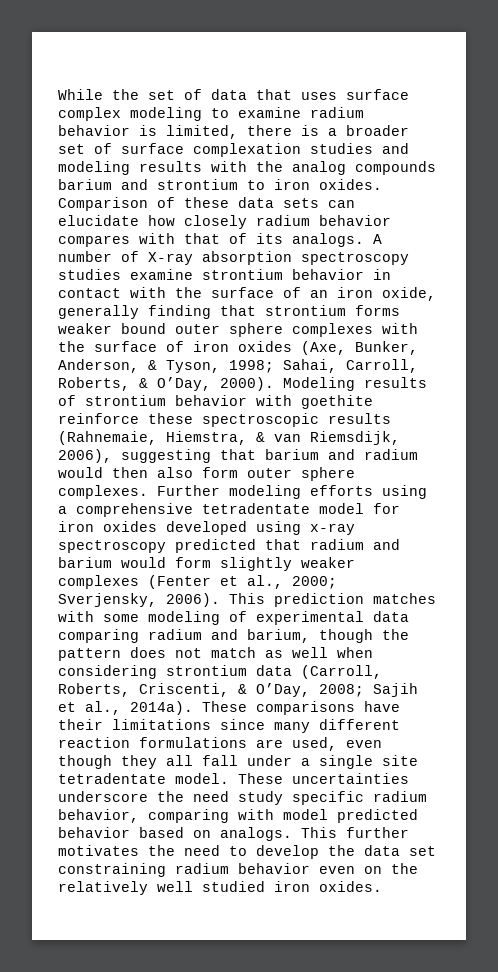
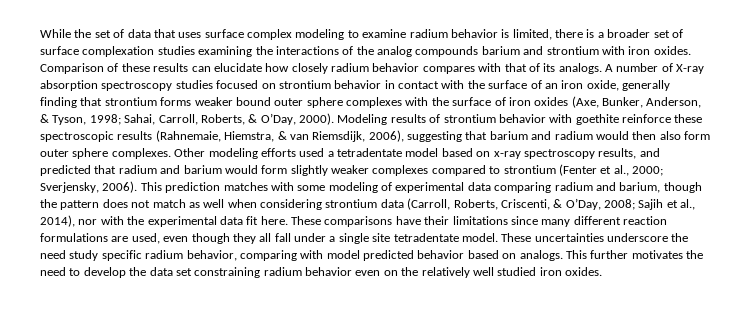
- While the set of data that uses surface complex modeling to examine radium behavior is limited, there is a broader set of surface complexation studies and modeling results with the analog compounds barium and strontium to iron oxides.
+ While the set of data that uses surface complex modeling to examine radium behavior is limited, there is a broader set of surface complexation studies examining the interactions of the analog compounds barium and strontium with iron oxides.
- Comparison of these data sets can elucidate how closely radium behavior compares with that of its analogs.
+ Comparison of these results can elucidate how closely radium behavior compares with that of its analogs.
- A number of X-ray absorption spectroscopy studies examine strontium behavior in contact with the surface of an iron oxide, generally finding that strontium forms weaker bound outer sphere complexes with the surface of iron oxides (Axe, Bunker, Anderson, & Tyson, 1998; Sahai, Carroll, Roberts, & O’Day, 2000).
+ A number of X-ray absorption spectroscopy studies focused on strontium behavior in contact with the surface of an iron oxide, generally finding that strontium forms weaker bound outer sphere complexes with the surface of iron oxides (Axe, Bunker, Anderson, & Tyson, 1998; Sahai, Carroll, Roberts, & O’Day, 2000).
- Further modeling efforts using a comprehensive tetradentate model for iron oxides developed using x-ray spectroscopy predicted that radium and barium would form slightly weaker complexes (Fenter et al., 2000; Sverjensky, 2006).
+ Other modeling efforts used a tetradentate model based on x-ray spectroscopy results, and predicted that radium and barium would form slightly weaker complexes compared to strontium (Fenter et al., 2000; Sverjensky, 2006).
- This prediction matches with some modeling of experimental data comparing radium and barium, though the pattern does not match as well when considering strontium data (Carroll, Roberts, Criscenti, & O’Day, 2008; Sajih et al., 2014a).
+ This prediction matches with some modeling of experimental data comparing radium and barium, though the pattern does not match as well when considering strontium data (Carroll, Roberts, Criscenti, & O’Day, 2008; Sajih et al., 2014), nor with the experimental data fit here.

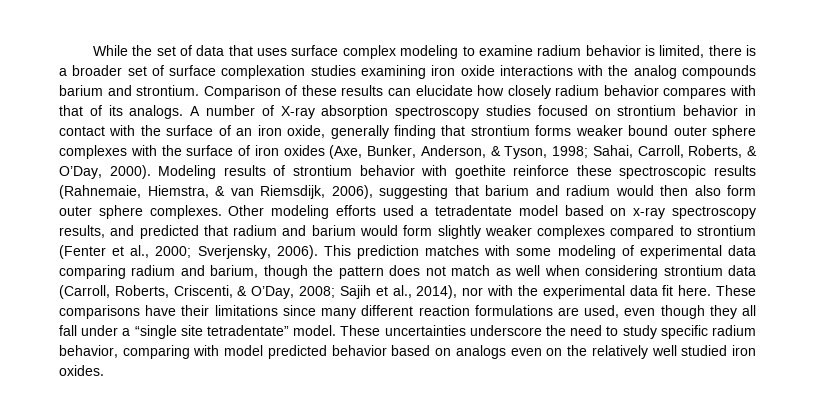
- While the set of data that uses surface complex modeling to examine radium behavior is limited, there is a broader set of surface complexation studies examining the interactions of the analog compounds barium and strontium with iron oxides.
+ While the set of data that uses surface complex modeling to examine radium behavior is limited, there is a broader set of surface complexation studies examining iron oxide interactions with the analog compounds barium and strontium.
- These comparisons have their limitations since many different reaction formulations are used, even though they all fall under a single site tetradentate model.
+ These comparisons have their limitations since many different reaction formulations are used, even though they all fall under a “single site tetradentate” model.
- These uncertainties underscore the need study specific radium behavior, comparing with model predicted behavior based on analogs. This further motivates the need to develop the data set constraining radium behavior even on the relatively well studied iron oxides.
+ These uncertainties underscore the need to study specific radium behavior, comparing with model predicted behavior based on analogs even on the relatively well studied iron oxides.

